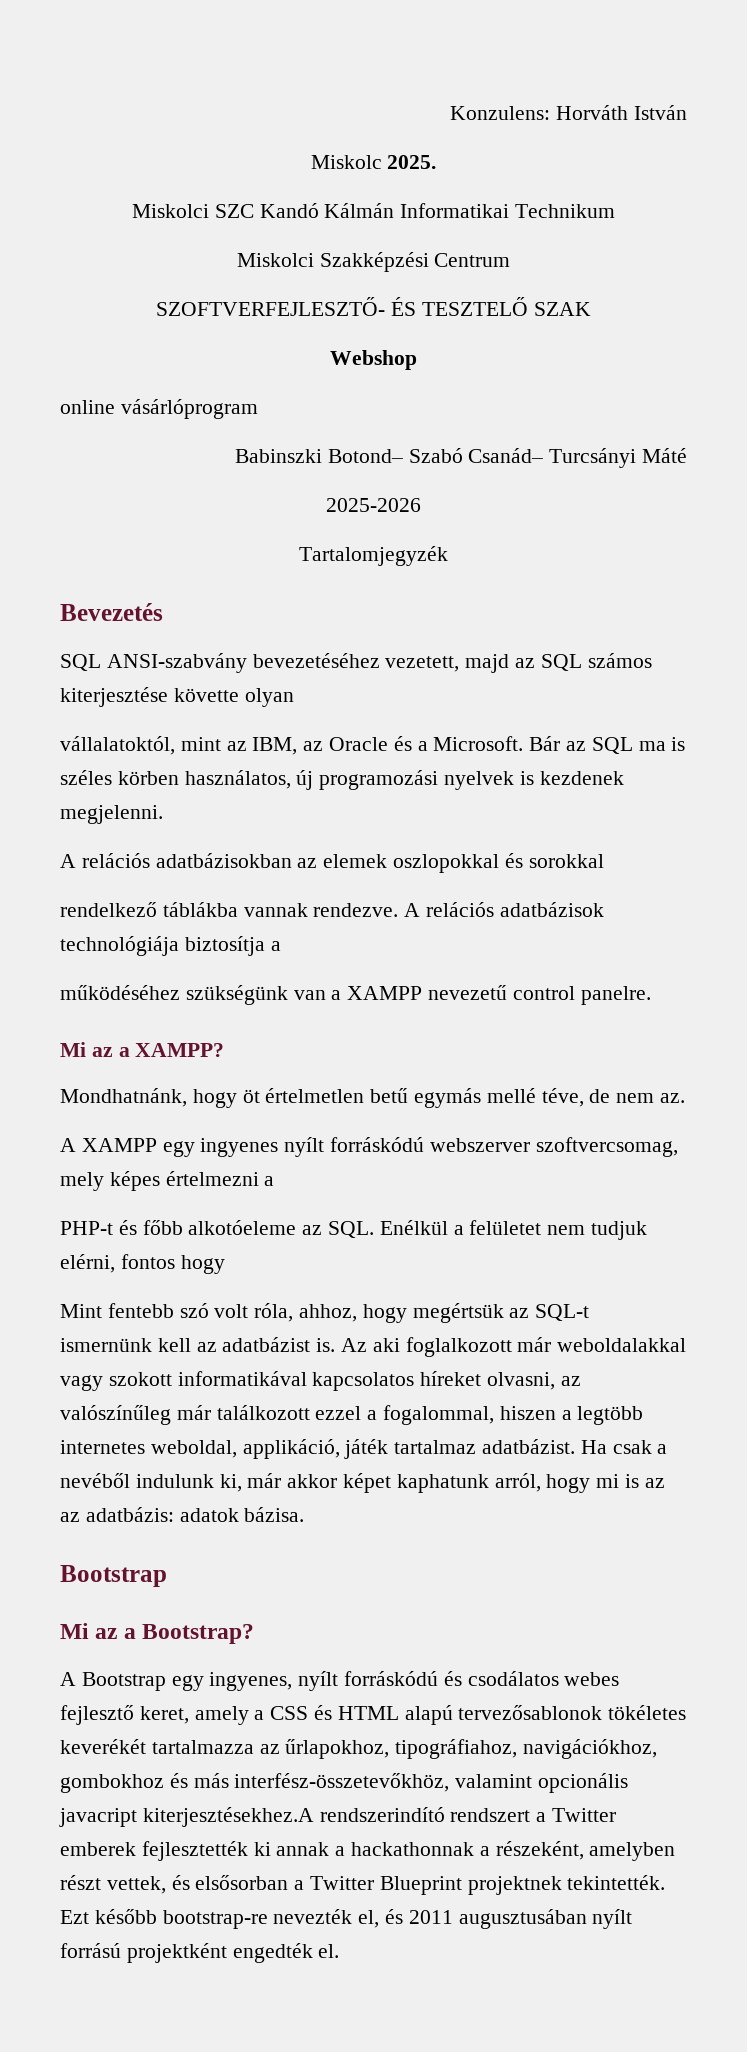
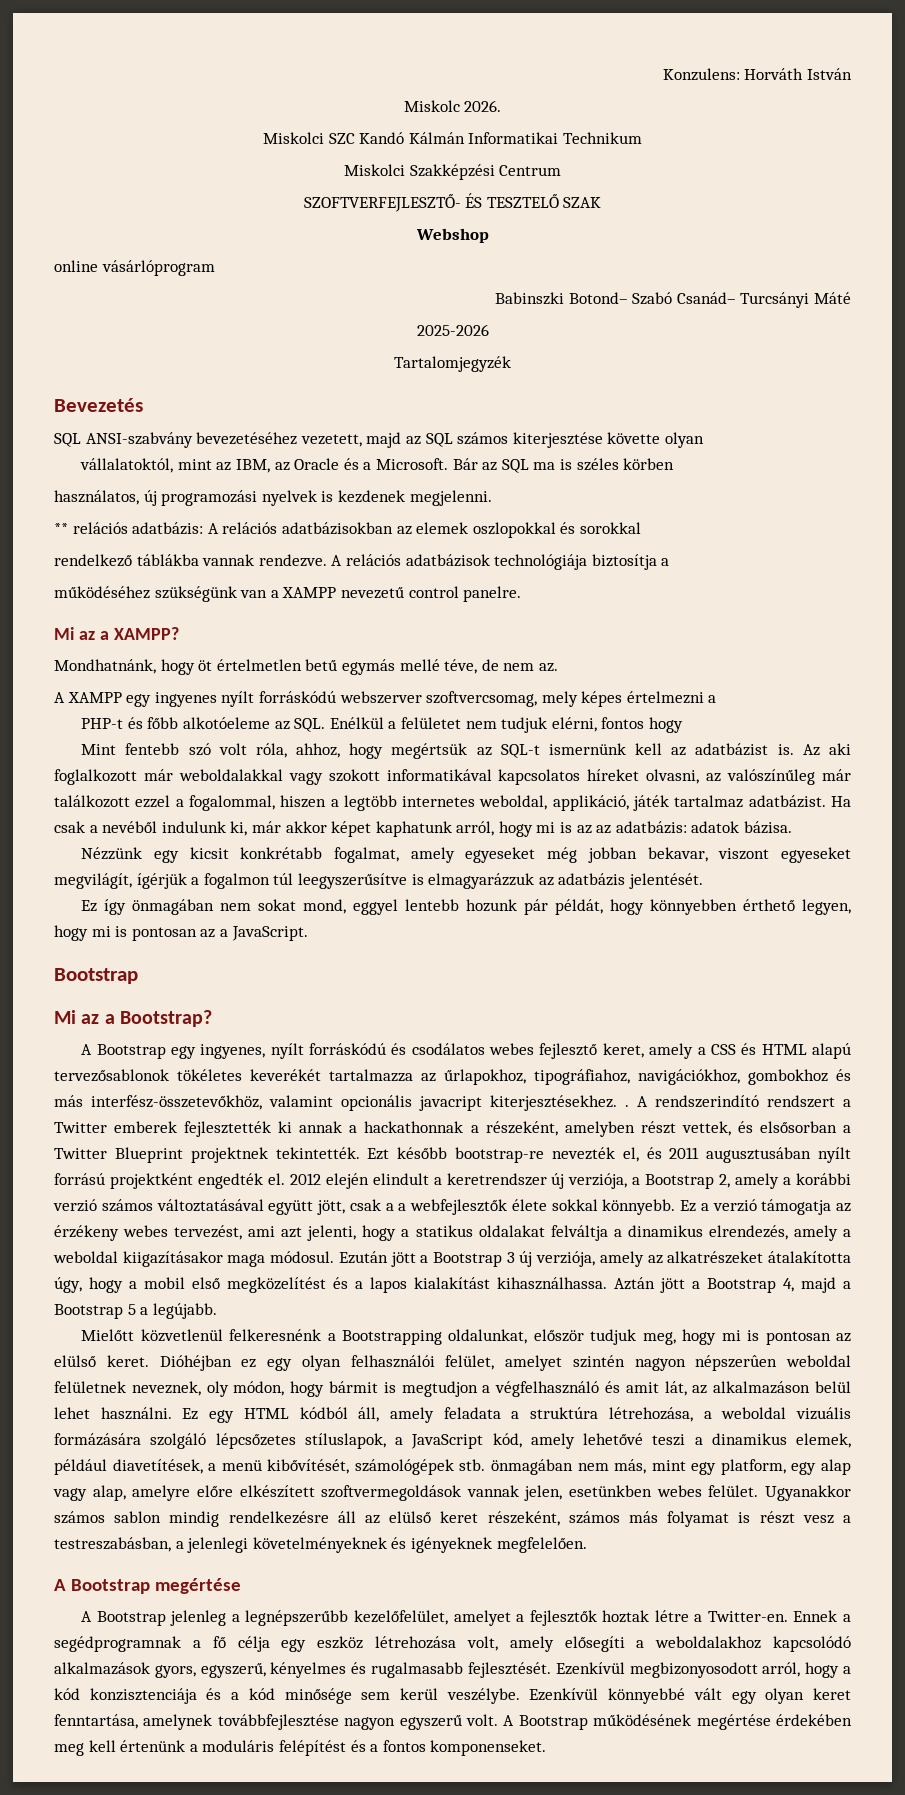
- Miskolc 2025.
+ Miskolc 2026.
- Bár az SQL ma is széles körben használatos, új programozási nyelvek is kezdenek megjelenni.
+ Bár az SQL ma is széles körben
+ használatos, új programozási nyelvek is kezdenek megjelenni.
- A relációs adatbázisokban az elemek oszlopokkal és sorokkal
+ ** relációs adatbázis: A relációs adatbázisokban az elemek oszlopokkal és sorokkal
+ Nézzünk egy kicsit konkrétabb fogalmat, amely egyeseket még jobban bekavar, viszont egyeseket megvilágít, ígérjük a fogalmon túl leegyszerűsítve is elmagyarázzuk az adatbázis jelentését.
+ Ez így önmagában nem sokat mond, eggyel lentebb hozunk pár példát, hogy könnyebben érthető legyen, hogy mi is pontosan az a JavaScript.
- A Bootstrap egy ingyenes, nyílt forráskódú és csodálatos webes fejlesztő keret, amely a CSS és HTML alapú tervezősablonok tökéletes keverékét tartalmazza az űrlapokhoz, tipográfiahoz, navigációkhoz, gombokhoz és más interfész-összetevőkhöz, valamint opcionális javacript kiterjesztésekhez.A rendszerindító rendszert a Twitter emberek fejlesztették ki annak a hackathonnak a részeként, amelyben részt vettek, és elsősorban a Twitter Blueprint projektnek tekintették.
+ A Bootstrap egy ingyenes, nyílt forráskódú és csodálatos webes fejlesztő keret, amely a CSS és HTML alapú tervezősablonok tökéletes keverékét tartalmazza az űrlapokhoz, tipográfiahoz, navigációkhoz, gombokhoz és más interfész-összetevőkhöz, valamint opcionális javacript kiterjesztésekhez. . A rendszerindító rendszert a Twitter emberek fejlesztették ki annak a hackathonnak a részeként, amelyben részt vettek, és elsősorban a Twitter Blueprint projektnek tekintették.
+ 2012 elején elindult a keretrendszer új verziója, a Bootstrap 2, amely a korábbi verzió számos változtatásával együtt jött, csak a a webfejlesztők élete sokkal könnyebb. Ez a verzió támogatja az érzékeny webes tervezést, ami azt jelenti, hogy a statikus oldalakat felváltja a dinamikus elrendezés, amely a weboldal kiigazításakor maga módosul. Ezután jött a Bootstrap 3 új verziója, amely az alkatrészeket átalakította úgy, hogy a mobil első megközelítést és a lapos kialakítást kihasználhassa. Aztán jött a Bootstrap 4, majd a Bootstrap 5 a legújabb.
+ Mielőtt közvetlenül felkeresnénk a Bootstrapping oldalunkat, először tudjuk meg, hogy mi is pontosan az elülső keret. Dióhéjban ez egy olyan felhasználói felület, amelyet szintén nagyon népszerûen weboldal felületnek neveznek, oly módon, hogy bármit is megtudjon a végfelhasználó és amit lát, az alkalmazáson belül lehet használni. Ez egy HTML kódból áll, amely feladata a struktúra létrehozása, a weboldal vizuális formázására szolgáló lépcsőzetes stíluslapok, a JavaScript kód, amely lehetővé teszi a dinamikus elemek, például diavetítések, a menü kibővítését, számológépek stb. önmagában nem más, mint egy platform, egy alap vagy alap, amelyre előre elkészített szoftvermegoldások vannak jelen, esetünkben webes felület. Ugyanakkor számos sablon mindig rendelkezésre áll az elülső keret részeként, számos más folyamat is részt vesz a testreszabásban, a jelenlegi követelményeknek és igényeknek megfelelően.
+ A Bootstrap megértése
+ A Bootstrap jelenleg a legnépszerűbb kezelőfelület, amelyet a fejlesztők hoztak létre a Twitter-en. Ennek a segédprogramnak a fő célja egy eszköz létrehozása volt, amely elősegíti a weboldalakhoz kapcsolódó alkalmazások gyors, egyszerű, kényelmes és rugalmasabb fejlesztését. Ezenkívül megbizonyosodott arról, hogy a kód konzisztenciája és a kód minősége sem kerül veszélybe. Ezenkívül könnyebbé vált egy olyan keret fenntartása, amelynek továbbfejlesztése nagyon egyszerű volt. A Bootstrap működésének megértése érdekében meg kell értenünk a moduláris felépítést és a fontos komponenseket.

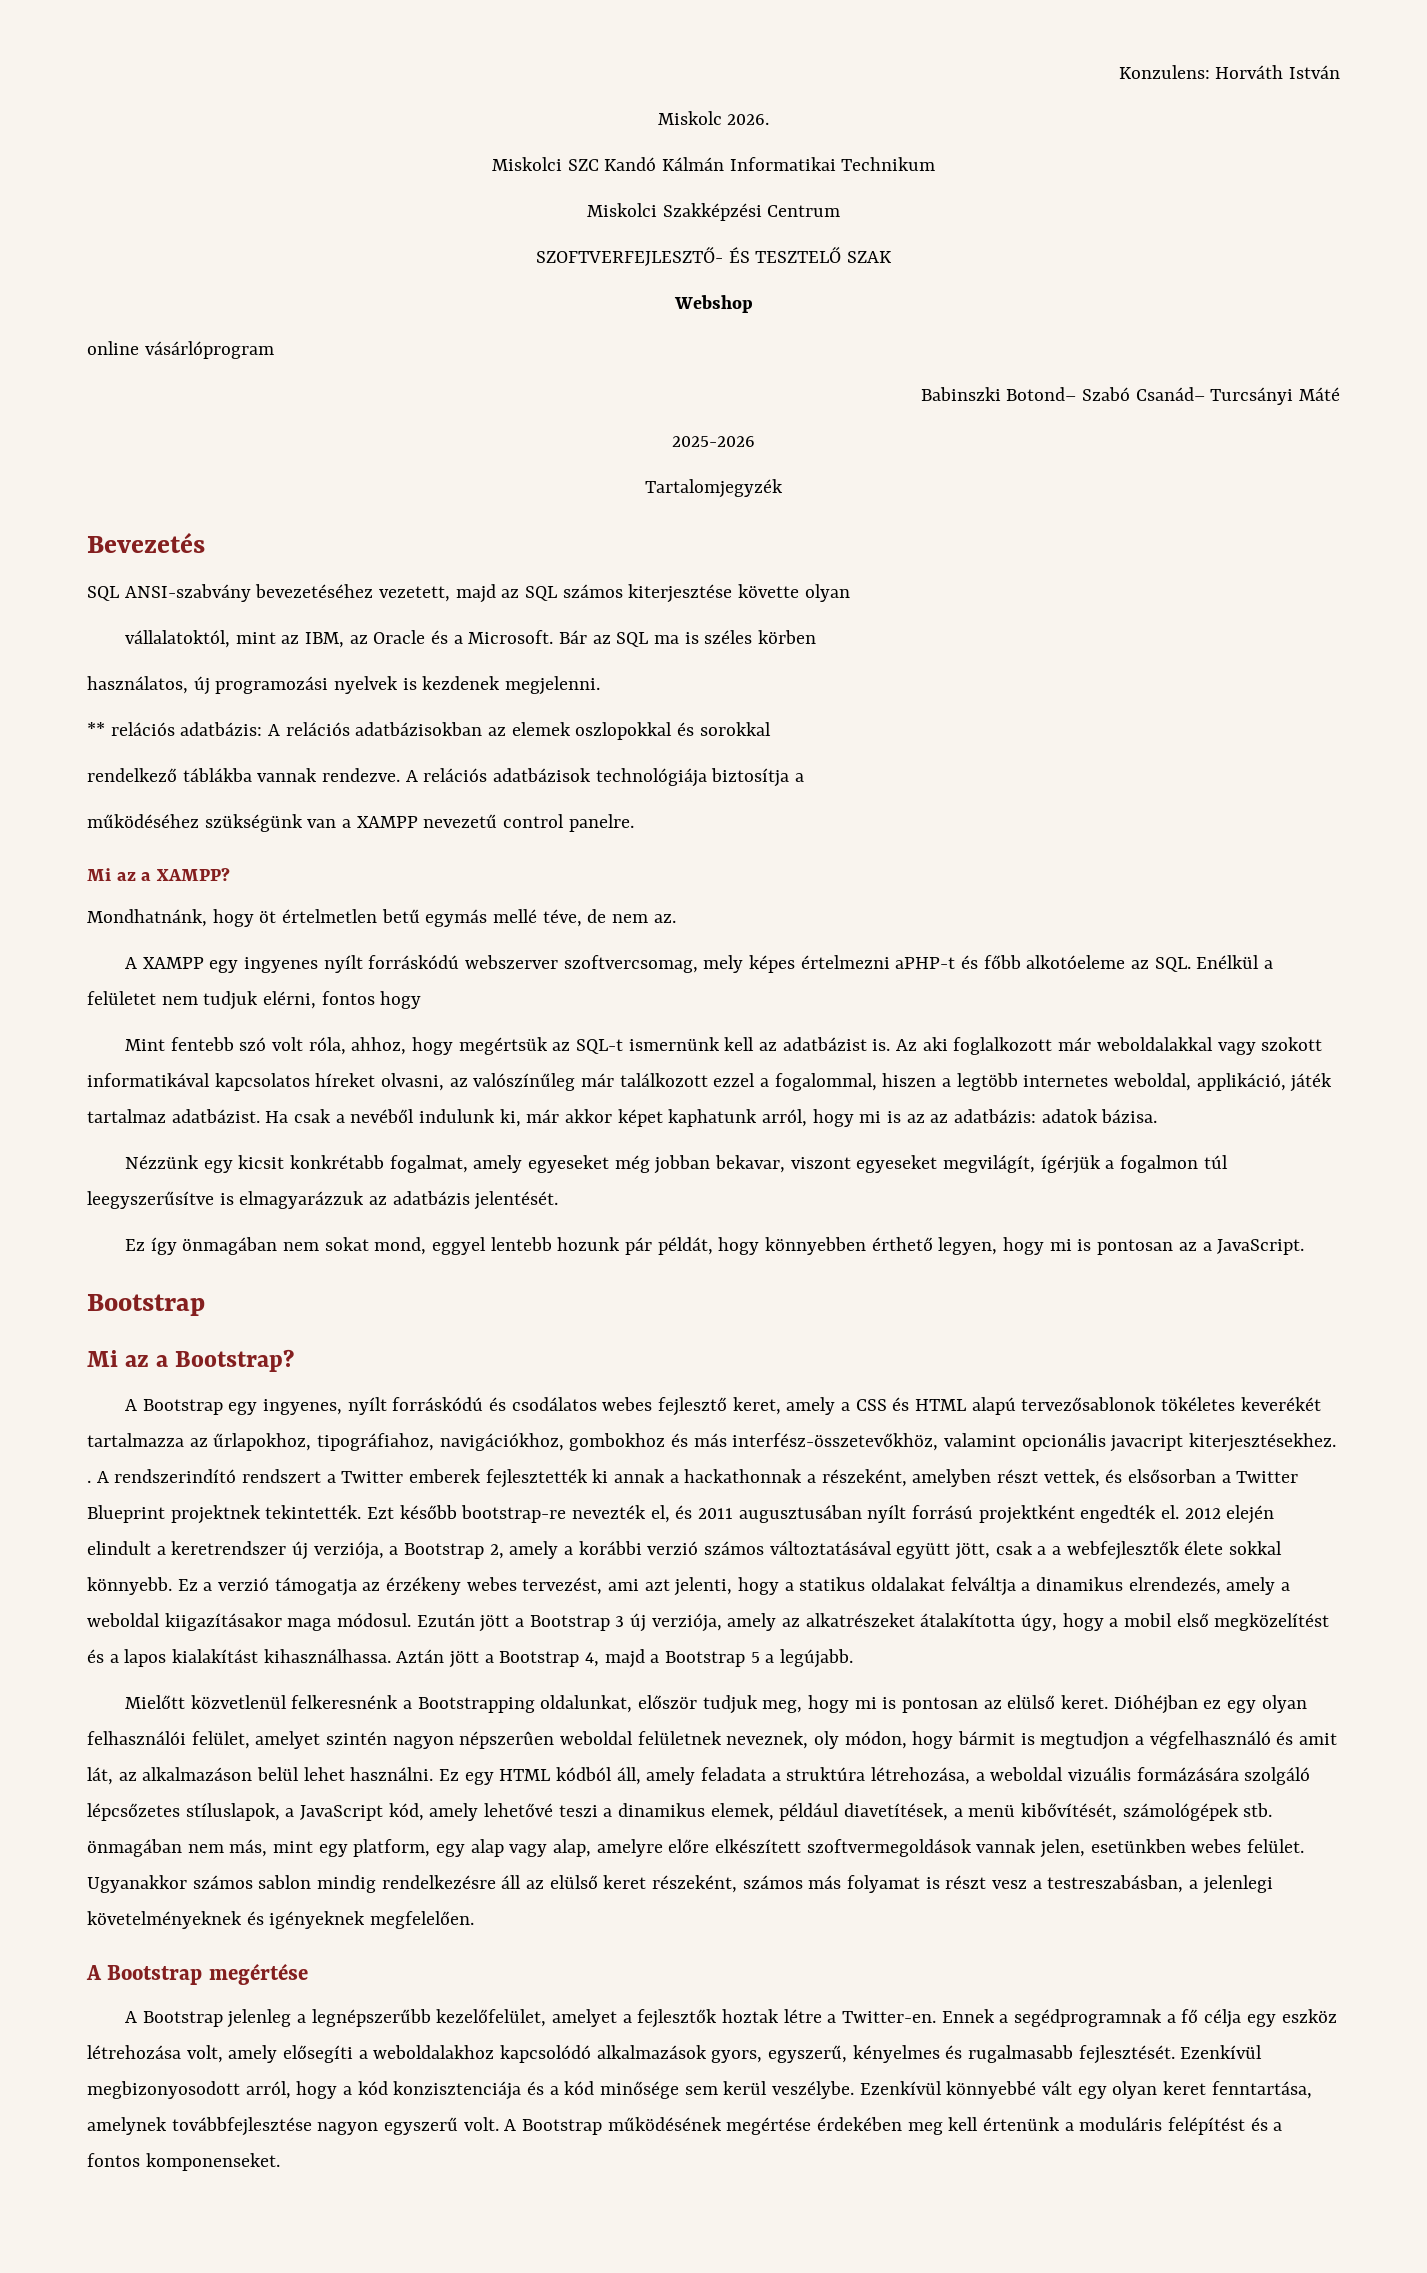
- A XAMPP egy ingyenes nyílt forráskódú webszerver szoftvercsomag, mely képes értelmezni a
- PHP-t és főbb alkotóeleme az SQL. Enélkül a felületet nem tudjuk elérni, fontos hogy
+ A XAMPP egy ingyenes nyílt forráskódú webszerver szoftvercsomag, mely képes értelmezni aPHP-t és főbb alkotóeleme az SQL. Enélkül a felületet nem tudjuk elérni, fontos hogy

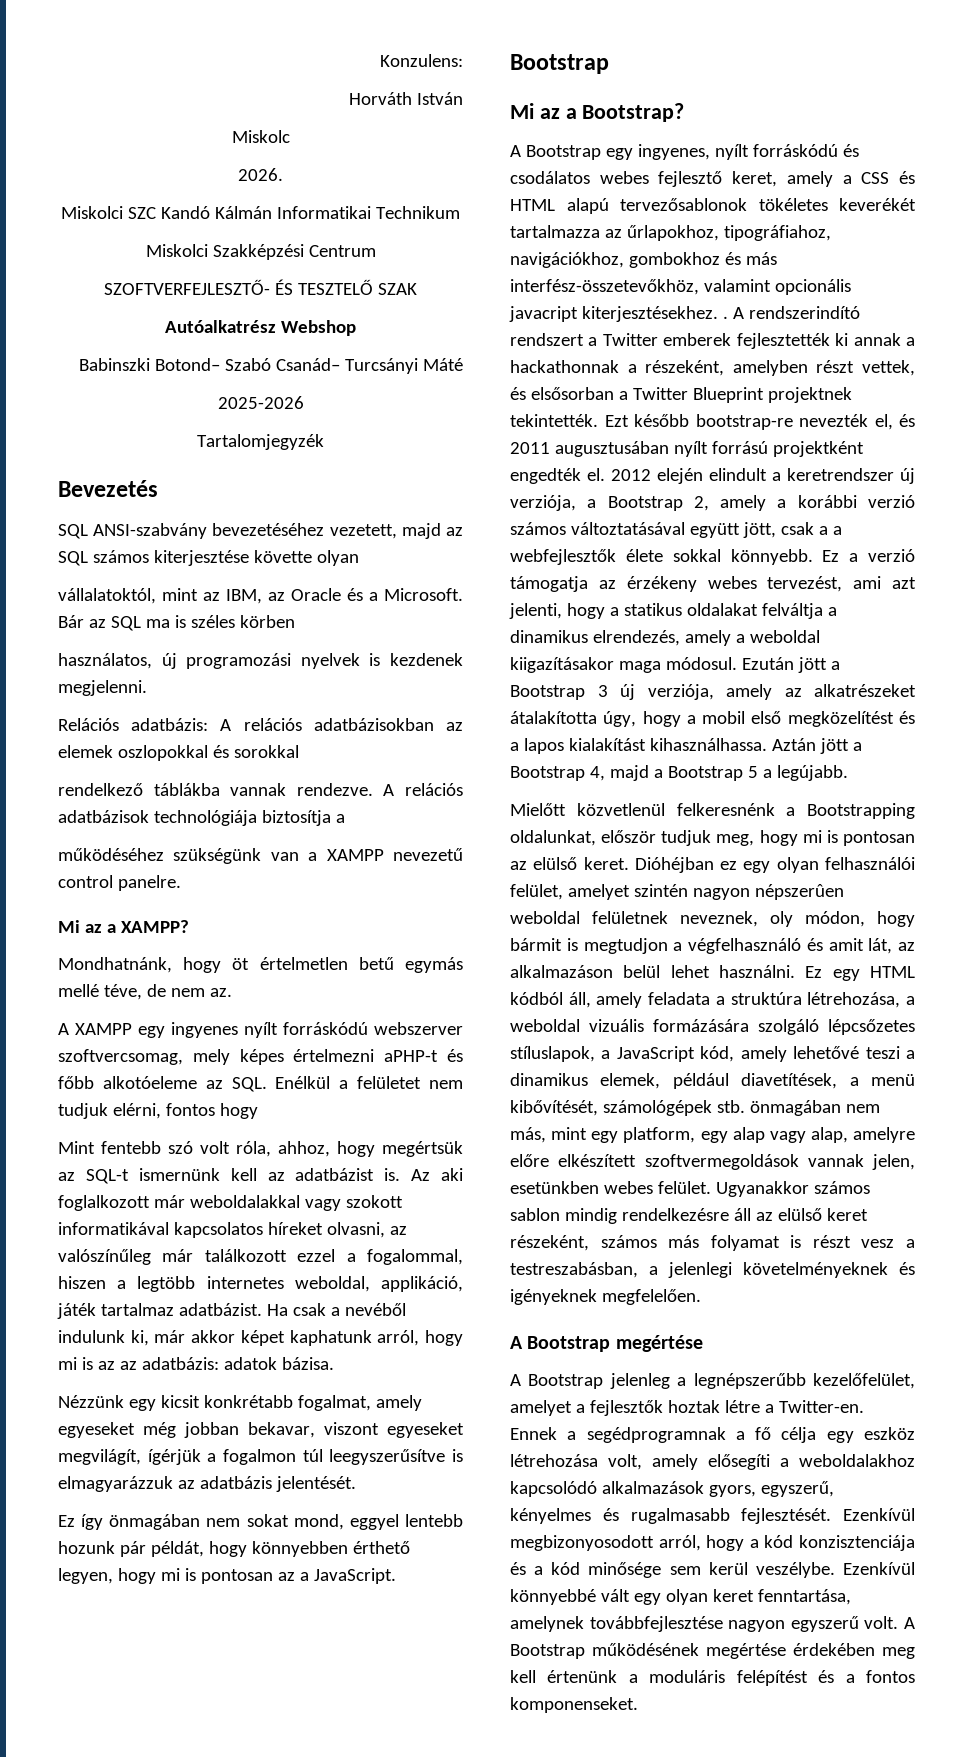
- Konzulens: Horváth István
+ Konzulens:
+ Horváth István
- Miskolc 2026.
+ Miskolc
+ 2026.
- Webshop
+ Autóalkatrész Webshop
- online vásárlóprogram
- ** relációs adatbázis: A relációs adatbázisokban az elemek oszlopokkal és sorokkal
+ Relációs adatbázis: A relációs adatbázisokban az elemek oszlopokkal és sorokkal

